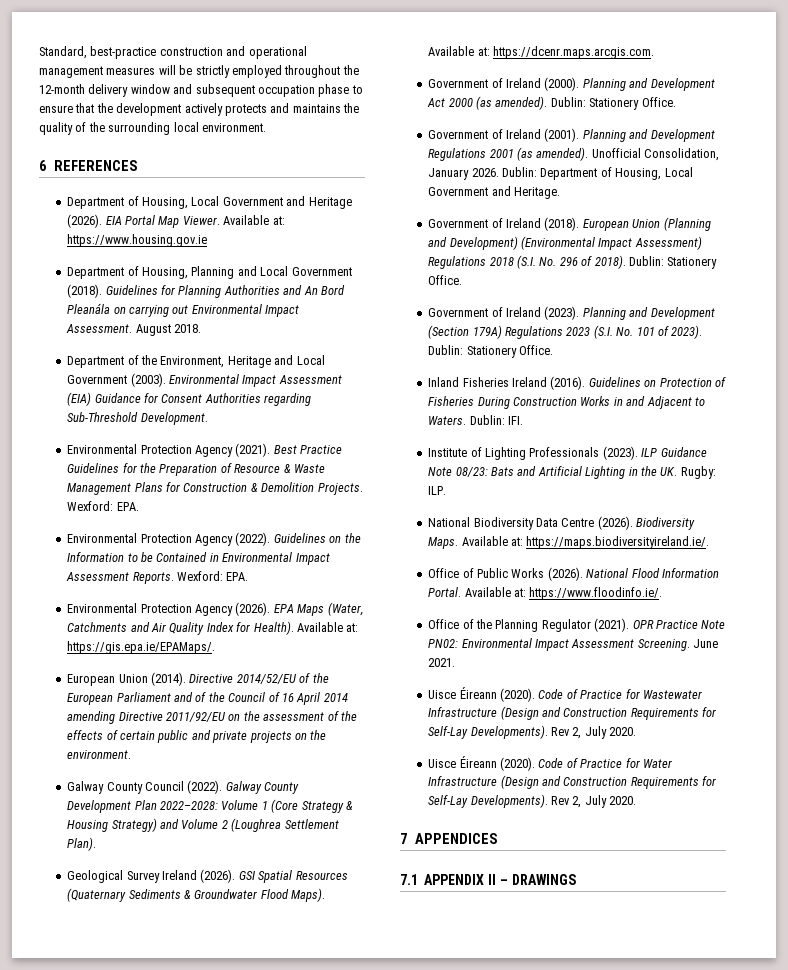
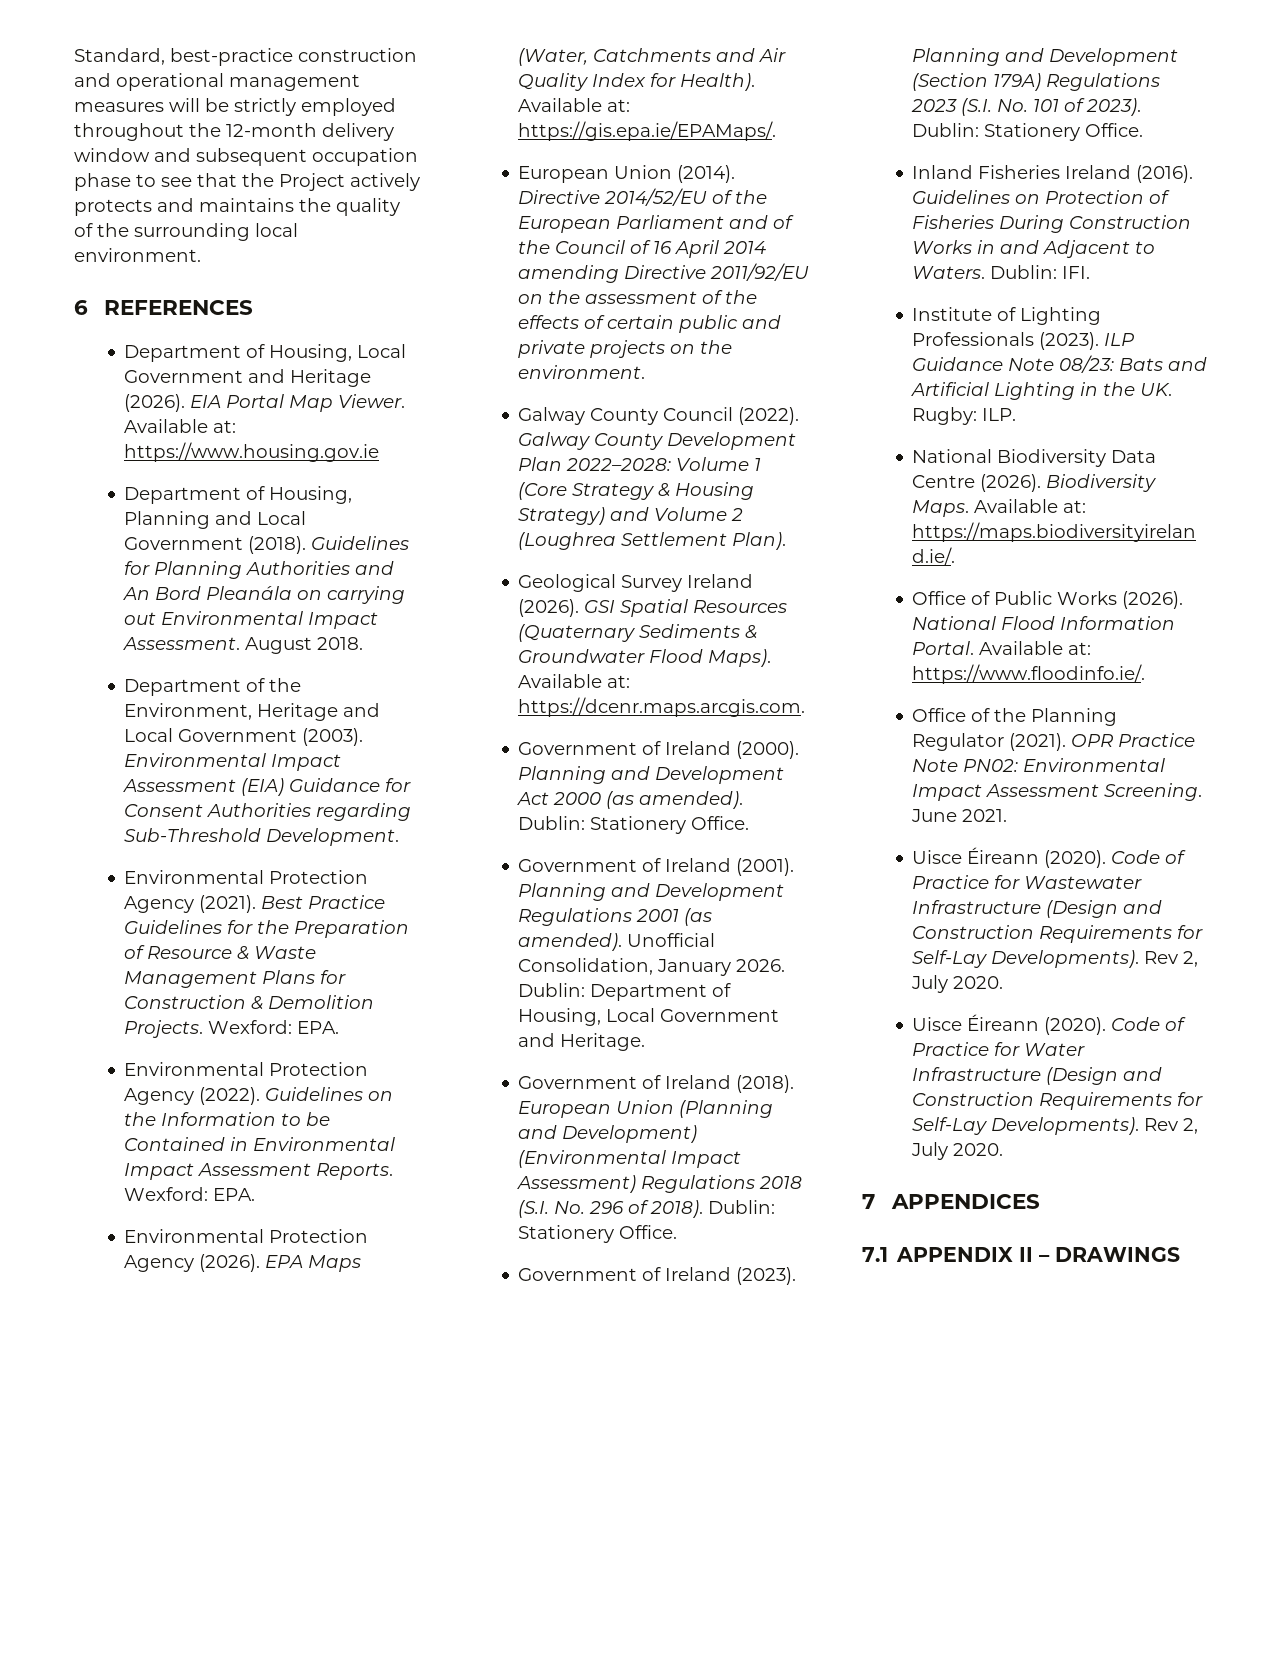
- Standard, best-practice construction and operational management measures will be strictly employed throughout the 12-month delivery window and subsequent occupation phase to ensure that the development actively protects and maintains the quality of the surrounding local environment.
+ Standard, best-practice construction and operational management measures will be strictly employed throughout the 12-month delivery window and subsequent occupation phase to see that the Project actively protects and maintains the quality of the surrounding local environment.

